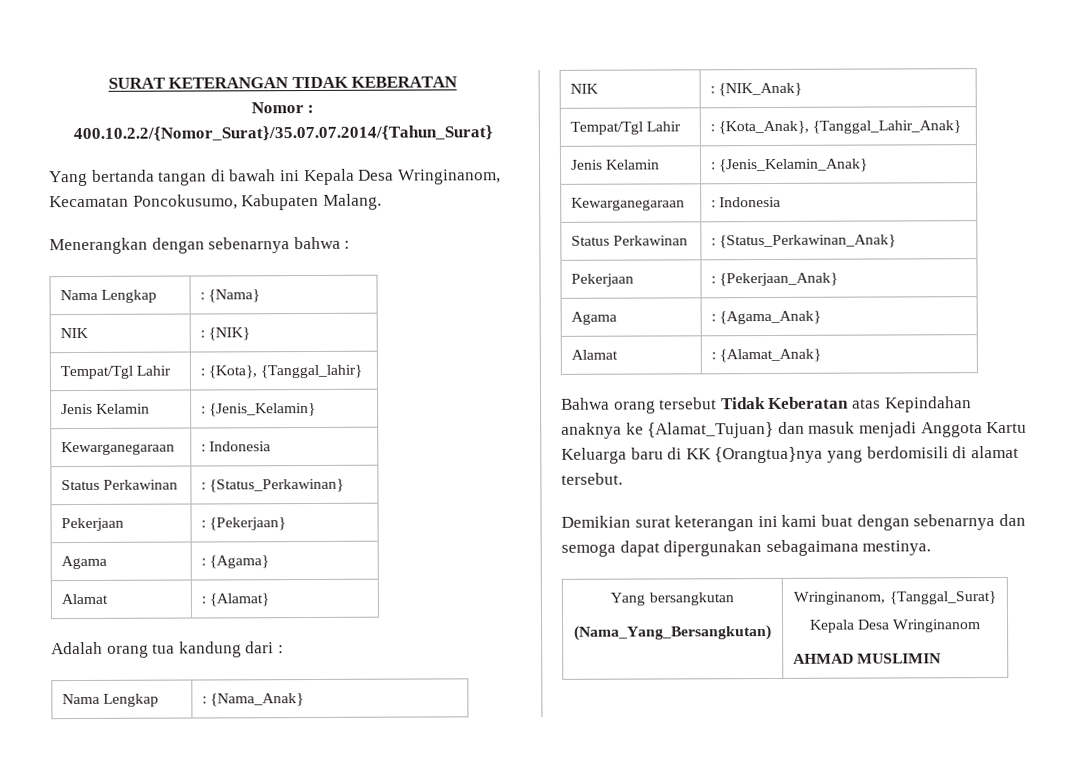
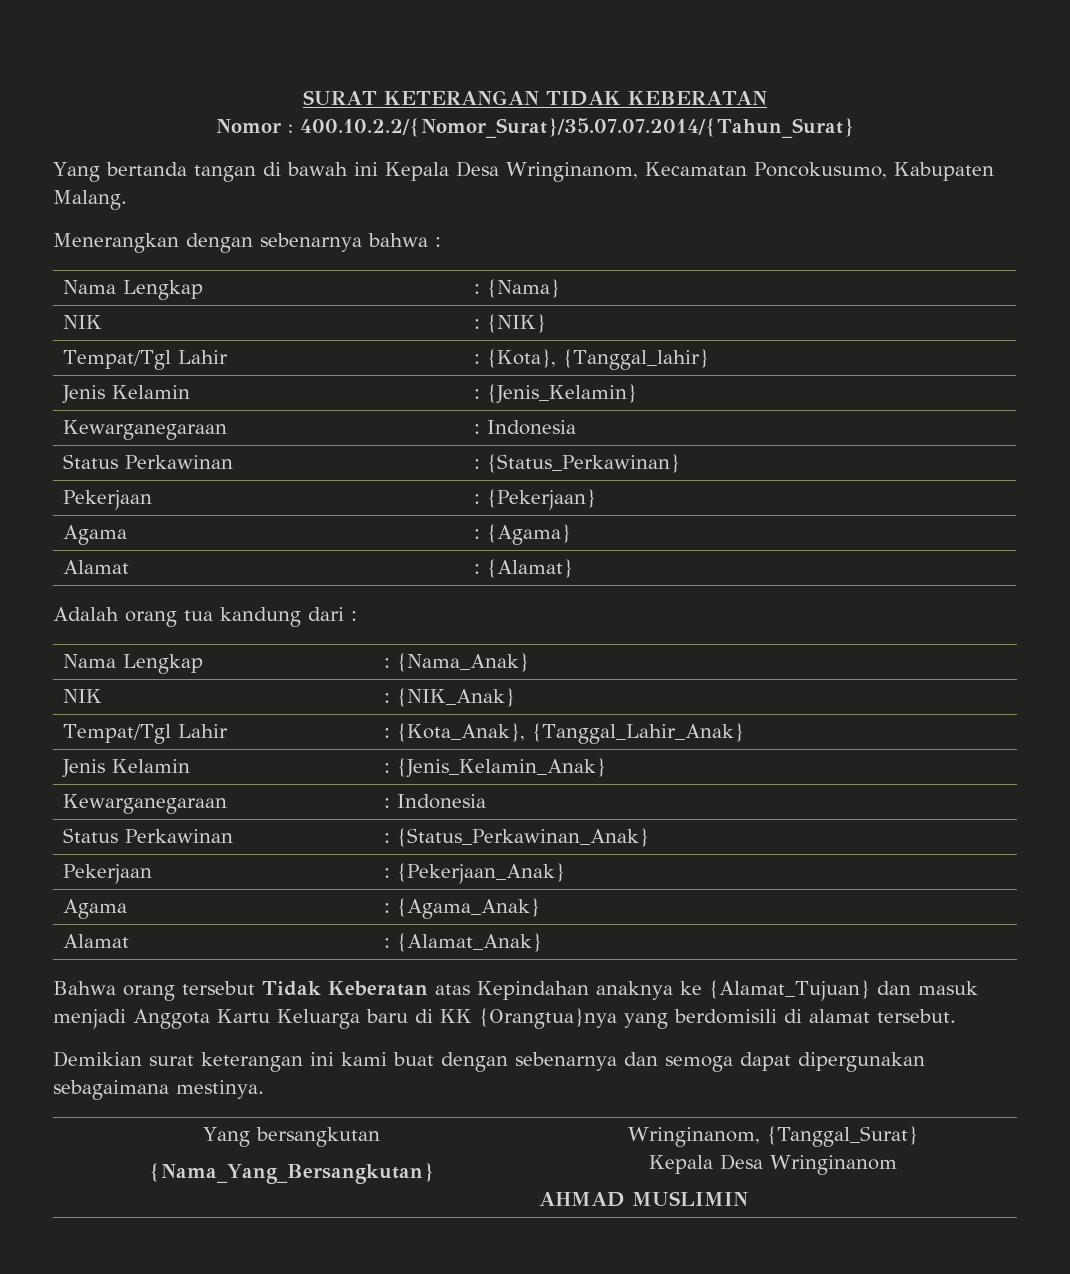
  Yang bersangkutan
- (Nama_Yang_Bersangkutan) | Wringinanom, {Tanggal_Surat}
+ {Nama_Yang_Bersangkutan} | Wringinanom, {Tanggal_Surat}

